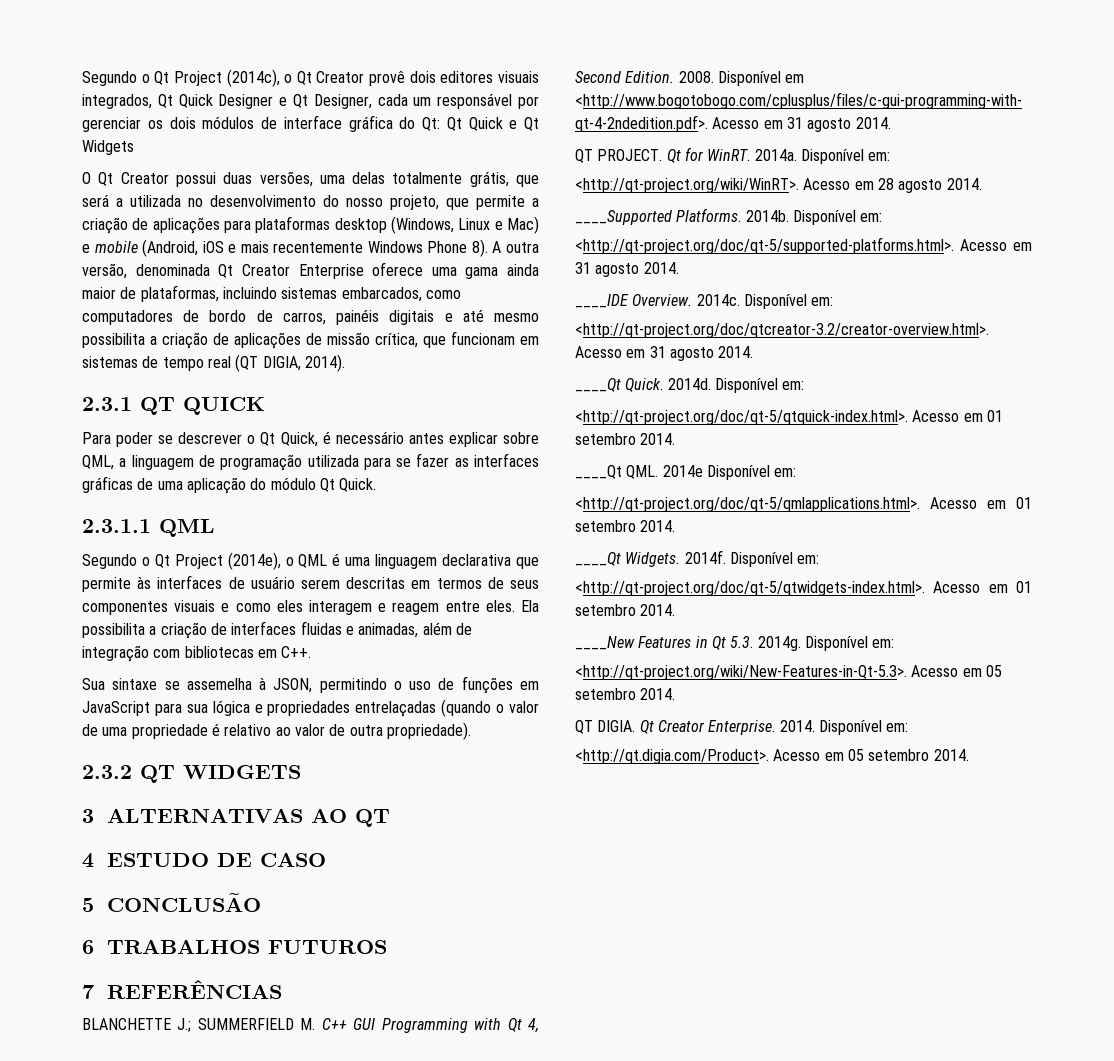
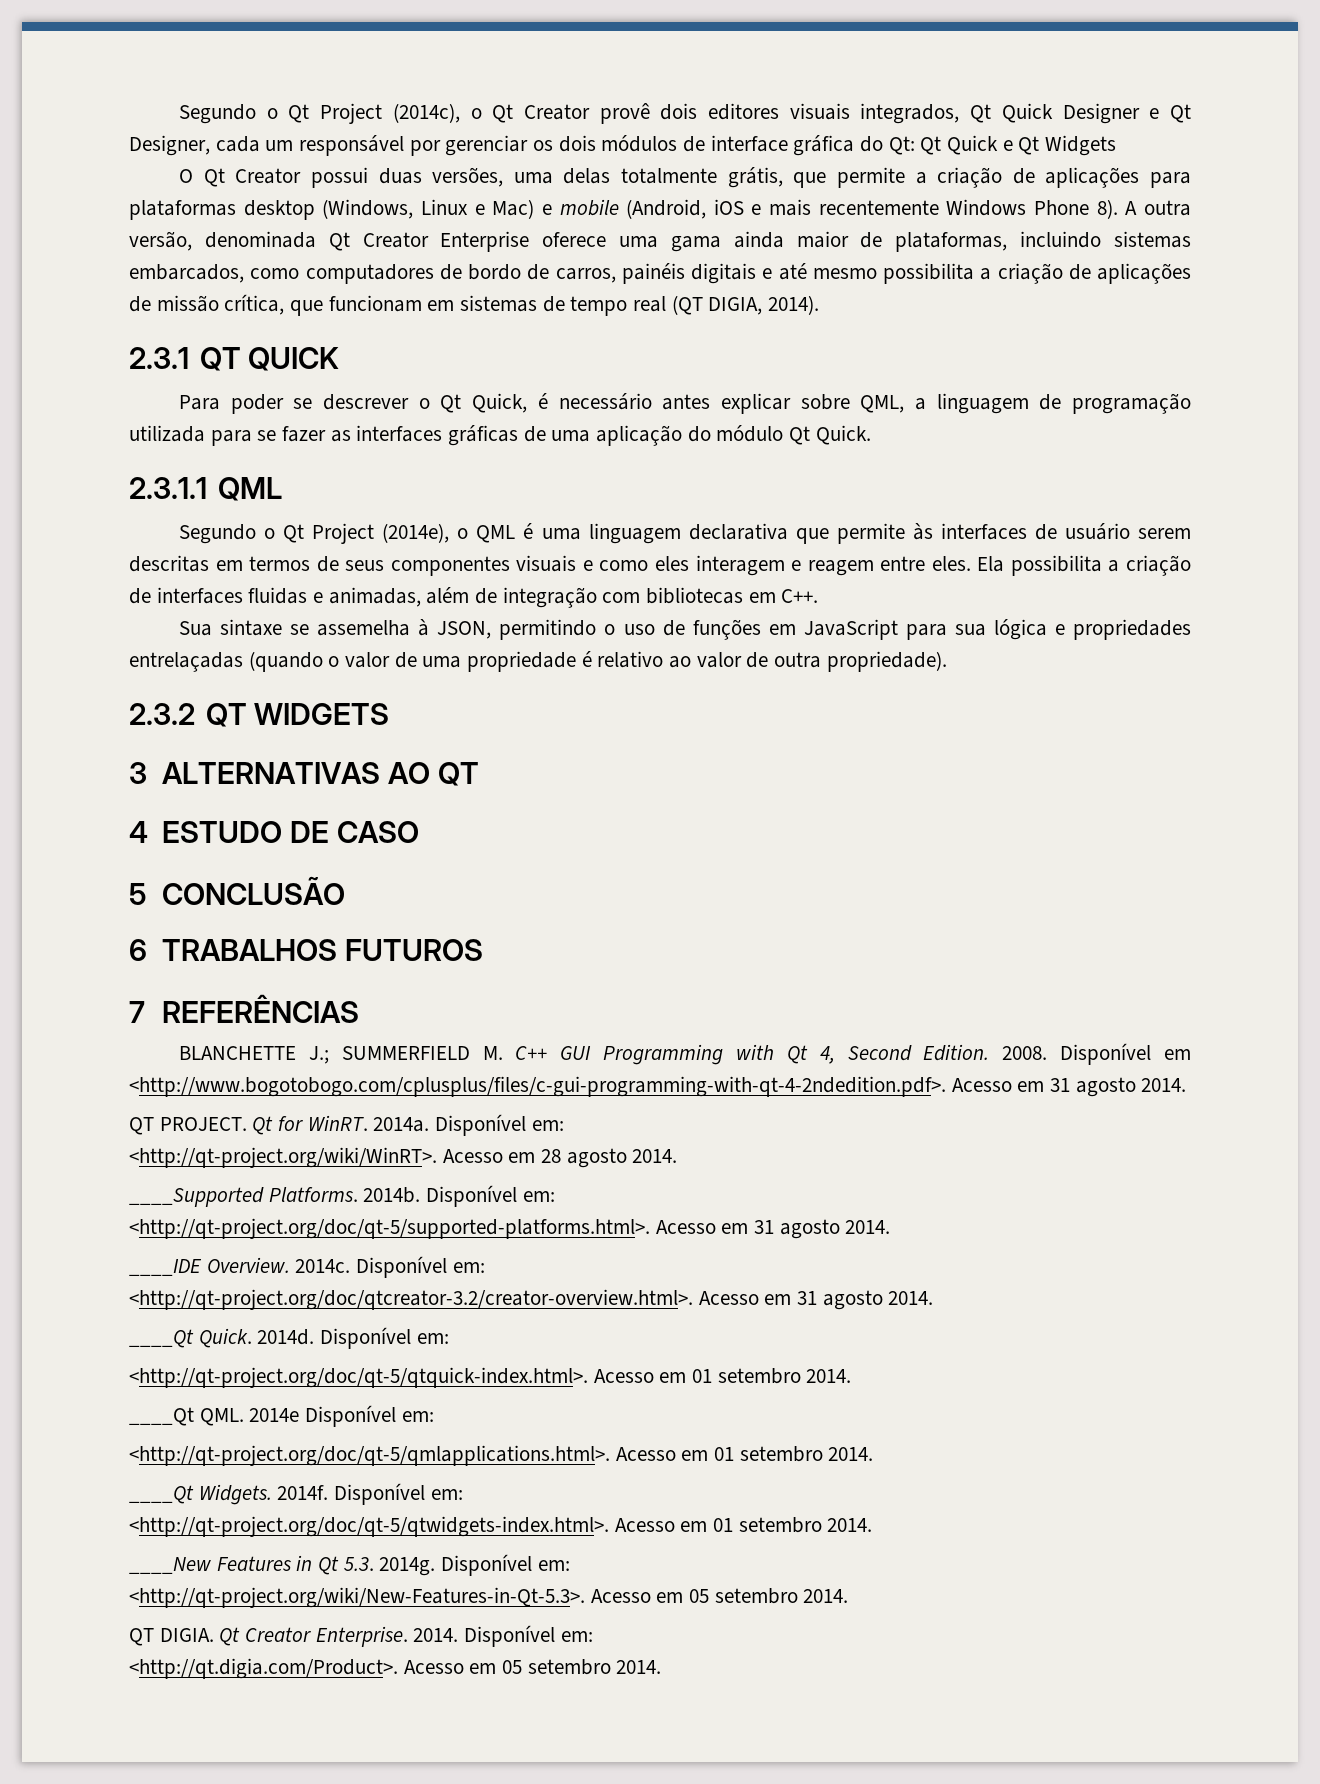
- O Qt Creator possui duas versões, uma delas totalmente grátis, que será a utilizada no desenvolvimento do nosso projeto, que permite a criação de aplicações para plataformas desktop (Windows, Linux e Mac) e mobile (Android, iOS e mais recentemente Windows Phone 8).
+ O Qt Creator possui duas versões, uma delas totalmente grátis, que permite a criação de aplicações para plataformas desktop (Windows, Linux e Mac) e mobile (Android, iOS e mais recentemente Windows Phone 8).

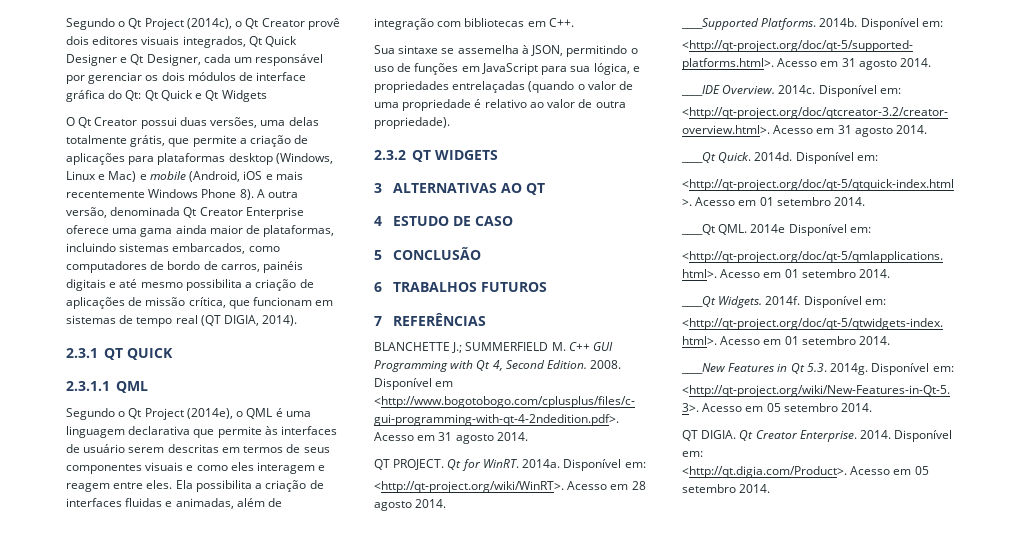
- Para poder se descrever o Qt Quick, é necessário antes explicar sobre QML, a linguagem de programação utilizada para se fazer as interfaces gráficas de uma aplicação do módulo Qt Quick.
- Sua sintaxe se assemelha à JSON, permitindo o uso de funções em JavaScript para sua lógica e propriedades entrelaçadas (quando o valor de uma propriedade é relativo ao valor de outra propriedade).
+ Sua sintaxe se assemelha à JSON, permitindo o uso de funções em JavaScript para sua lógica, e propriedades entrelaçadas (quando o valor de uma propriedade é relativo ao valor de outra propriedade).

